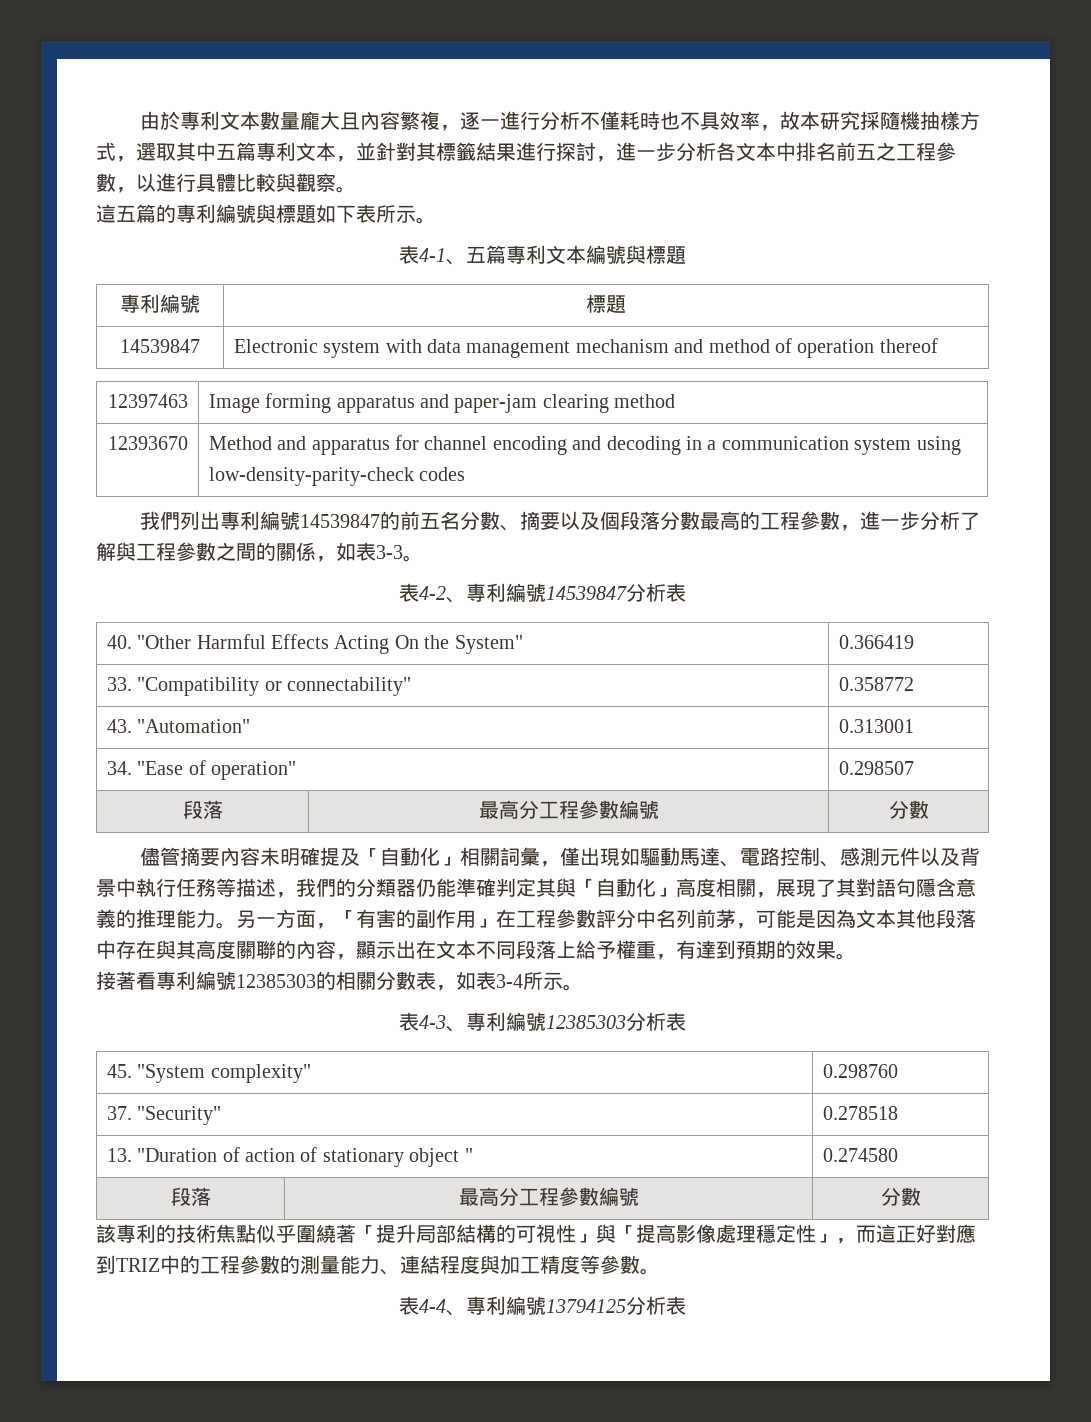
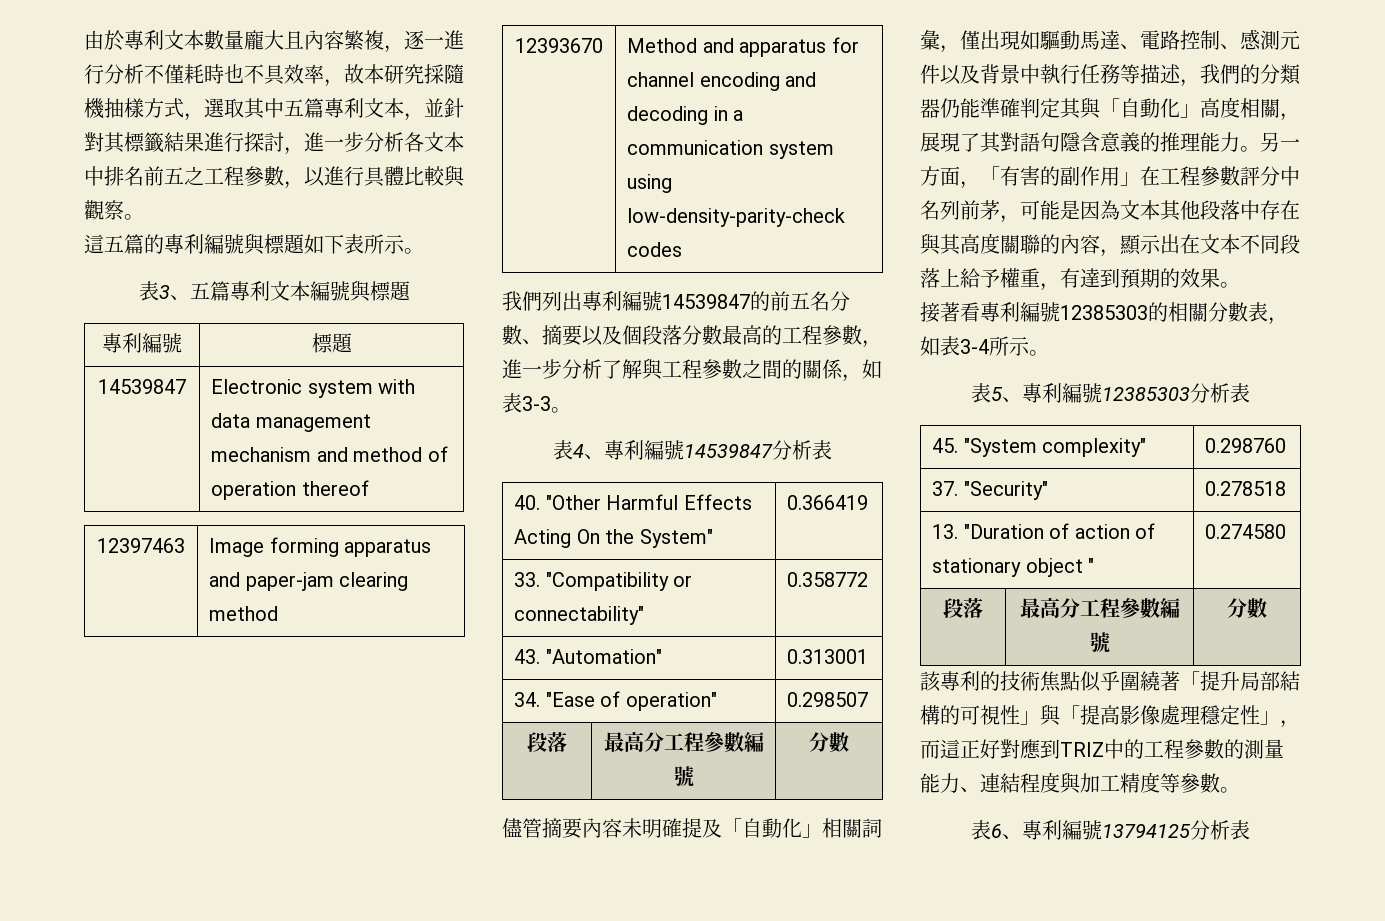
- 表4-1、五篇專利文本編號與標題
+ 表3、五篇專利文本編號與標題
- 表4-2、專利編號14539847分析表
+ 表4、專利編號14539847分析表
- 表4-3、專利編號12385303分析表
+ 表5、專利編號12385303分析表
- 表4-4、專利編號13794125分析表
+ 表6、專利編號13794125分析表

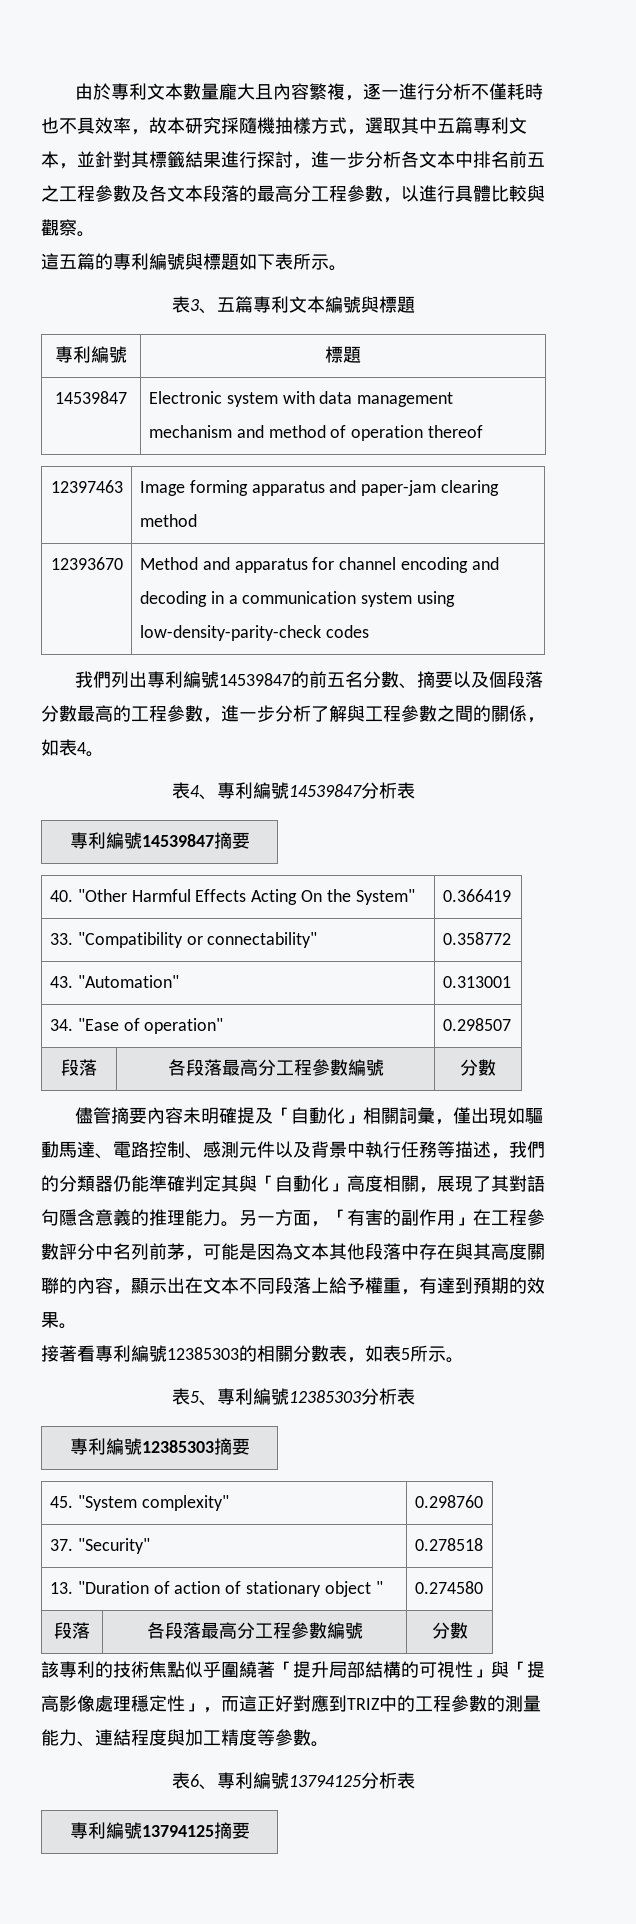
- 由於專利文本數量龐大且內容繁複，逐一進行分析不僅耗時也不具效率，故本研究採隨機抽樣方式，選取其中五篇專利文本，並針對其標籤結果進行探討，進一步分析各文本中排名前五之工程參數，以進行具體比較與觀察。
+ 由於專利文本數量龐大且內容繁複，逐一進行分析不僅耗時也不具效率，故本研究採隨機抽樣方式，選取其中五篇專利文本，並針對其標籤結果進行探討，進一步分析各文本中排名前五之工程參數及各文本段落的最高分工程參數，以進行具體比較與觀察。
- 我們列出專利編號14539847的前五名分數、摘要以及個段落分數最高的工程參數，進一步分析了解與工程參數之間的關係，如表3-3。
+ 我們列出專利編號14539847的前五名分數、摘要以及個段落分數最高的工程參數，進一步分析了解與工程參數之間的關係，如表4。
+ 專利編號14539847摘要
  34. "Ease of operation" | 0.298507
- 段落 | 最高分工程參數編號 | 分數
+ 段落 | 各段落最高分工程參數編號 | 分數
- 接著看專利編號12385303的相關分數表，如表3-4所示。
+ 接著看專利編號12385303的相關分數表，如表5所示。
+ 專利編號12385303摘要
  13. "Duration of action of stationary object " | 0.274580
- 段落 | 最高分工程參數編號 | 分數
+ 段落 | 各段落最高分工程參數編號 | 分數
+ 專利編號13794125摘要

